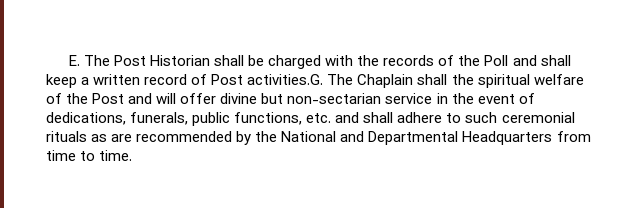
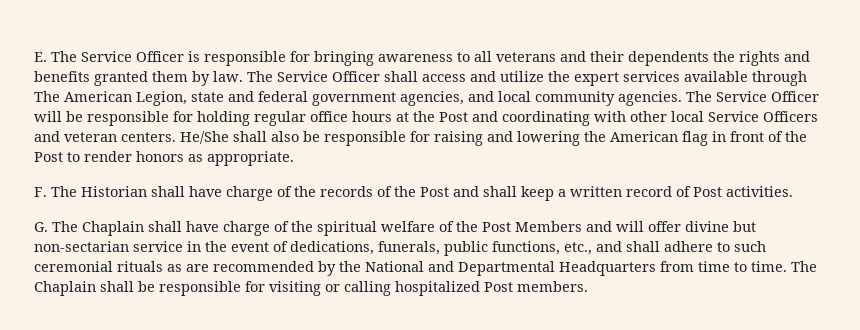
- E. The Post Historian shall be charged with the records of the Poll and shall keep a written record of Post activities.G. The Chaplain shall the spiritual welfare of the Post and will offer divine but non-sectarian service in the event of dedications, funerals, public functions, etc. and shall adhere to such ceremonial rituals as are recommended by the National and Departmental Headquarters from time to time.
+ E. The Service Officer is responsible for bringing awareness to all veterans and their dependents the rights and benefits granted them by law. The Service Officer shall access and utilize the expert services available through The American Legion, state and federal government agencies, and local community agencies. The Service Officer will be responsible for holding regular office hours at the Post and coordinating with other local Service Officers and veteran centers. He/She shall also be responsible for raising and lowering the American flag in front of the Post to render honors as appropriate.
+ F. The Historian shall have charge of the records of the Post and shall keep a written record of Post activities.
+ G. The Chaplain shall have charge of the spiritual welfare of the Post Members and will offer divine but non-sectarian service in the event of dedications, funerals, public functions, etc., and shall adhere to such ceremonial rituals as are recommended by the National and Departmental Headquarters from time to time.
+ The Chaplain shall be responsible for visiting or calling hospitalized Post members.

